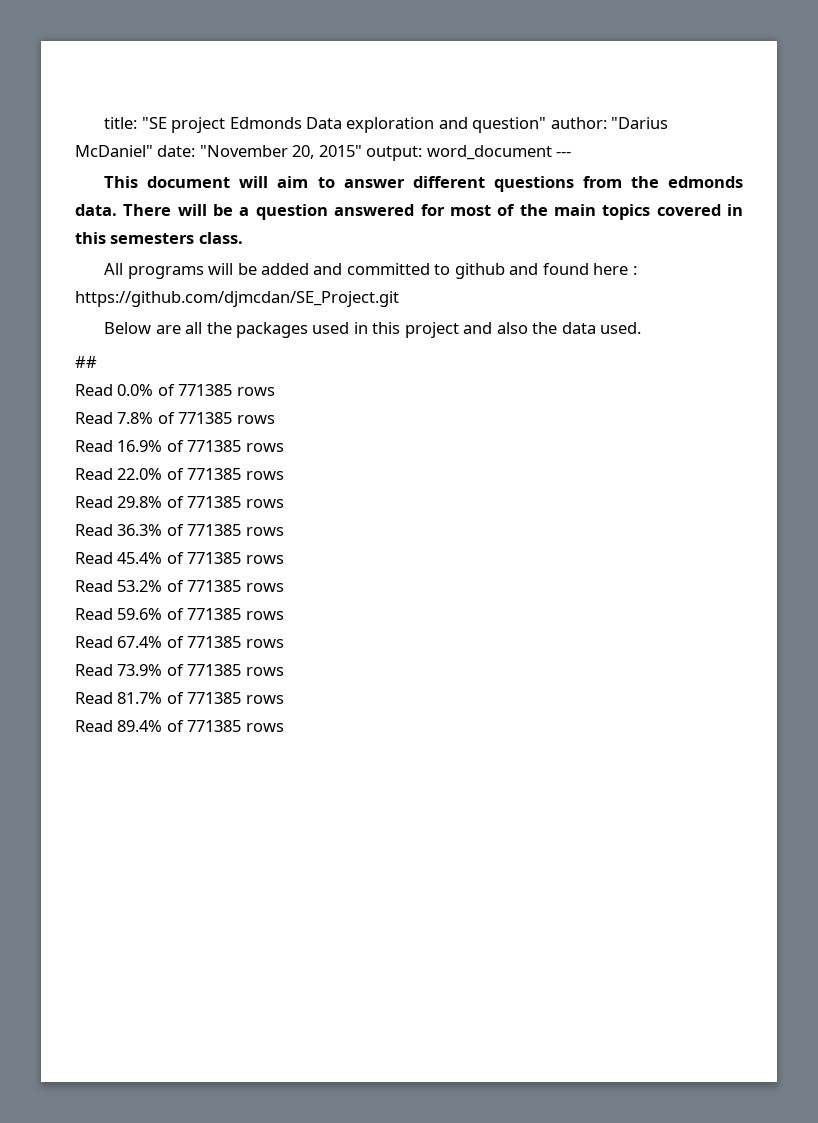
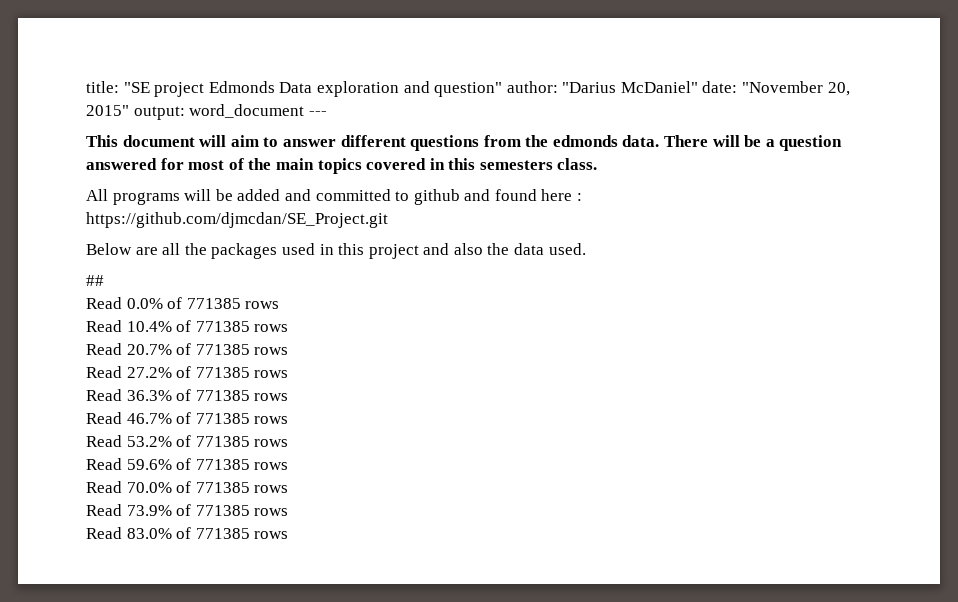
- Read 7.8% of 771385 rows
- Read 16.9% of 771385 rows
- Read 22.0% of 771385 rows
- Read 29.8% of 771385 rows
+ Read 10.4% of 771385 rows
+ Read 20.7% of 771385 rows
+ Read 27.2% of 771385 rows
- Read 45.4% of 771385 rows
+ Read 46.7% of 771385 rows
- Read 67.4% of 771385 rows
+ Read 70.0% of 771385 rows
- Read 81.7% of 771385 rows
- Read 89.4% of 771385 rows
+ Read 83.0% of 771385 rows

